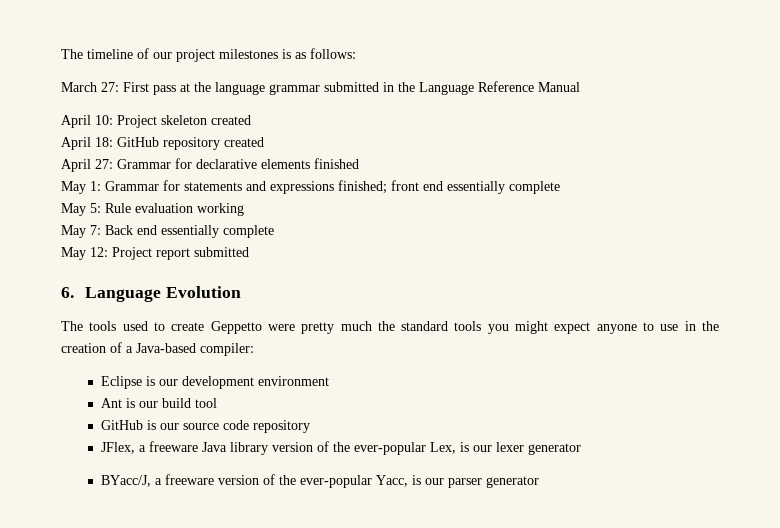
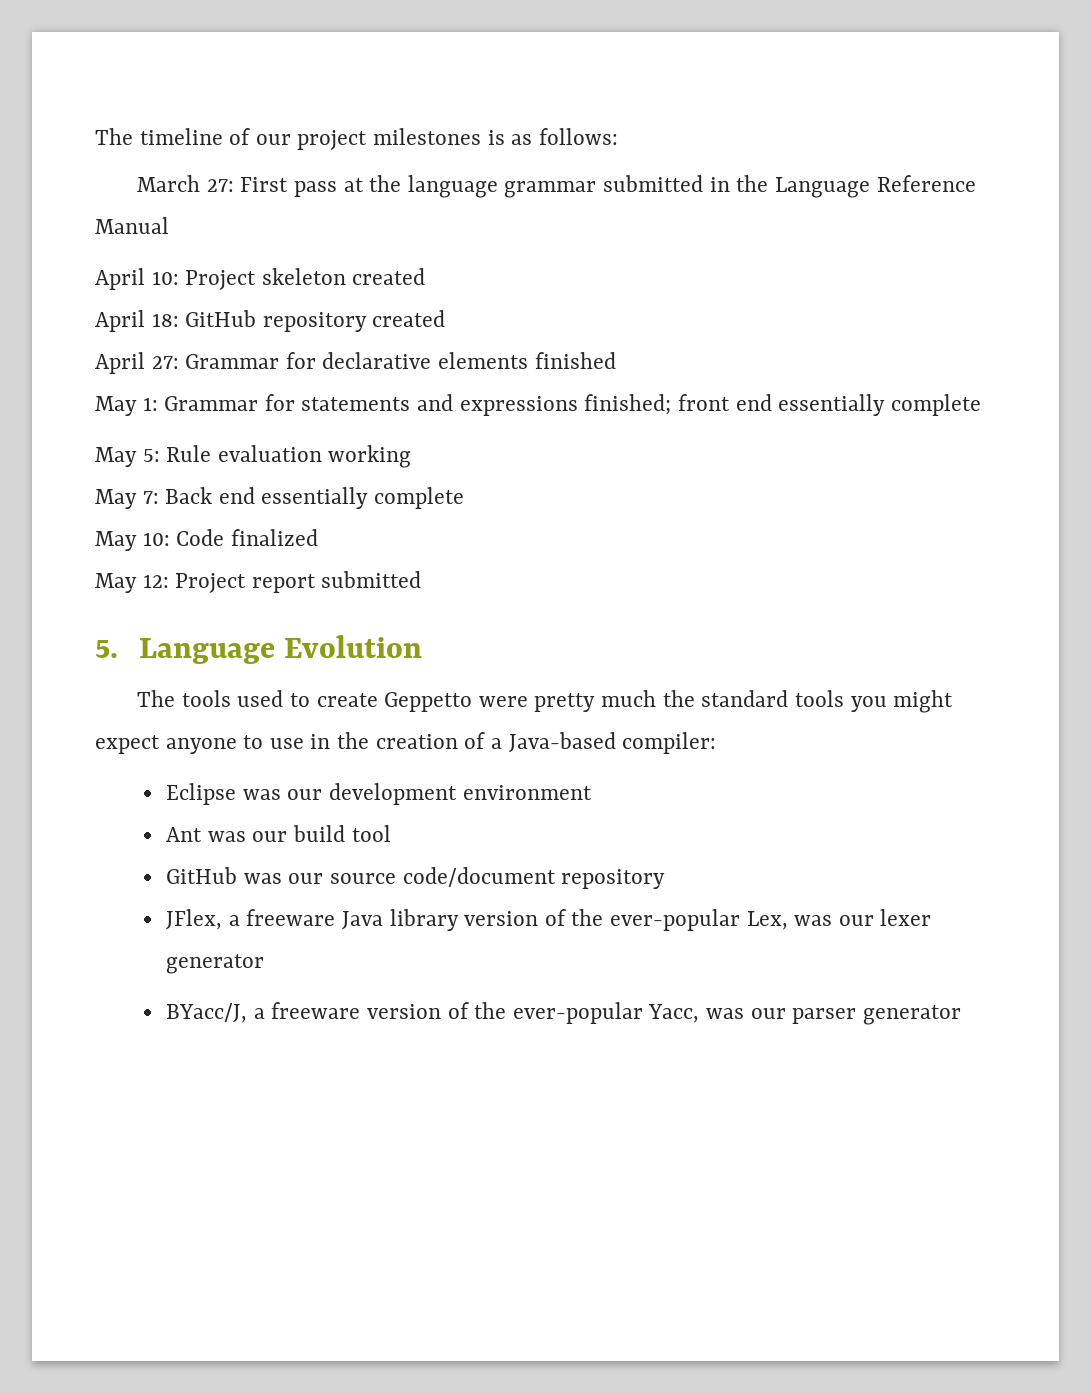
+ May 10: Code finalized
- 6. Language Evolution
+ 5. Language Evolution
- Eclipse is our development environment
+ Eclipse was our development environment
- Ant is our build tool
+ Ant was our build tool
- GitHub is our source code repository
+ GitHub was our source code/document repository
- JFlex, a freeware Java library version of the ever-popular Lex, is our lexer generator
+ JFlex, a freeware Java library version of the ever-popular Lex, was our lexer generator
- BYacc/J, a freeware version of the ever-popular Yacc, is our parser generator
+ BYacc/J, a freeware version of the ever-popular Yacc, was our parser generator

